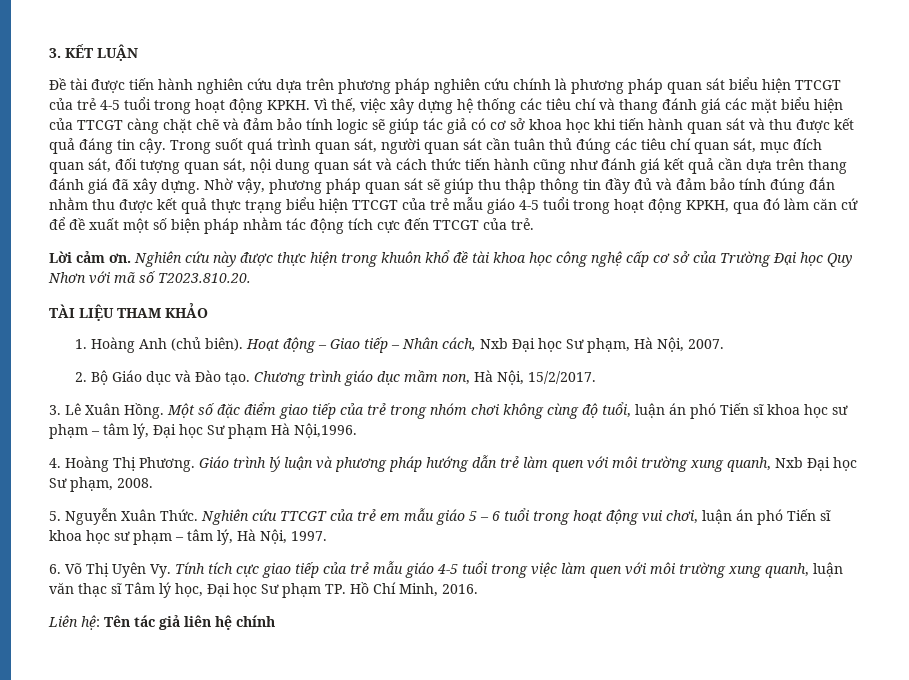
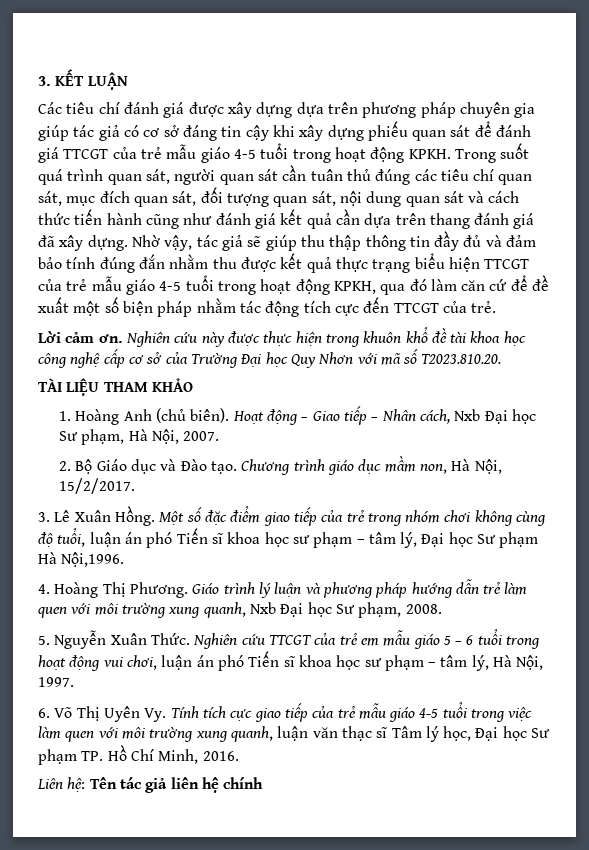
- Đề tài được tiến hành nghiên cứu dựa trên phương pháp nghiên cứu chính là phương pháp quan sát biểu hiện TTCGT của trẻ 4-5 tuổi trong hoạt động KPKH.
+ Các tiêu chí đánh giá được xây dựng dựa trên phương pháp chuyên gia giúp tác giả có cơ sở đáng tin cậy khi xây dựng phiếu quan sát để đánh giá TTCGT của trẻ mẫu giáo 4-5 tuổi trong hoạt động KPKH.
- Vì thế, việc xây dựng hệ thống các tiêu chí và thang đánh giá các mặt biểu hiện của TTCGT càng chặt chẽ và đảm bảo tính logic sẽ giúp tác giả có cơ sở khoa học khi tiến hành quan sát và thu được kết quả đáng tin cậy.
- Nhờ vậy, phương pháp quan sát sẽ giúp thu thập thông tin đầy đủ và đảm bảo tính đúng đắn nhằm thu được kết quả thực trạng biểu hiện TTCGT của trẻ mẫu giáo 4-5 tuổi trong hoạt động KPKH, qua đó làm căn cứ để đề xuất một số biện pháp nhằm tác động tích cực đến TTCGT của trẻ.
+ Nhờ vậy, tác giả sẽ giúp thu thập thông tin đầy đủ và đảm bảo tính đúng đắn nhằm thu được kết quả thực trạng biểu hiện TTCGT của trẻ mẫu giáo 4-5 tuổi trong hoạt động KPKH, qua đó làm căn cứ để đề xuất một số biện pháp nhằm tác động tích cực đến TTCGT của trẻ.

